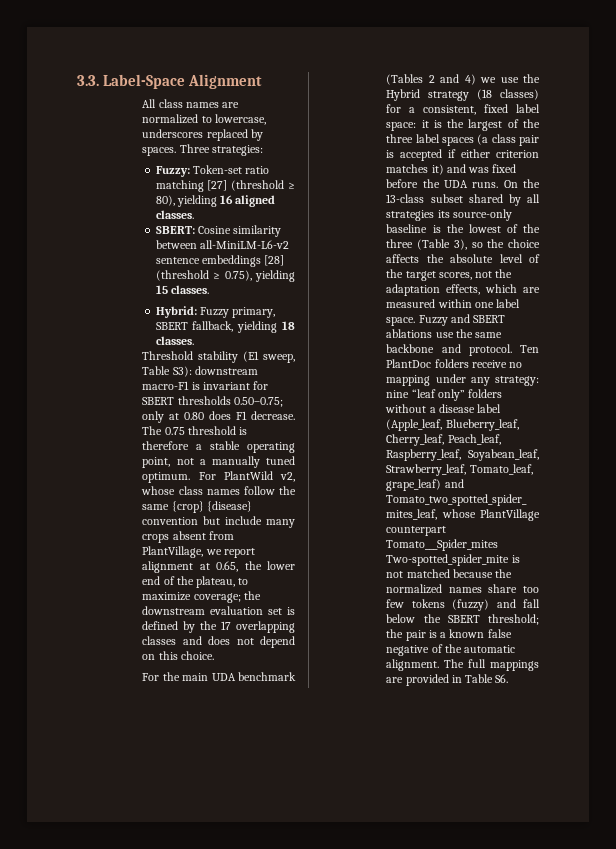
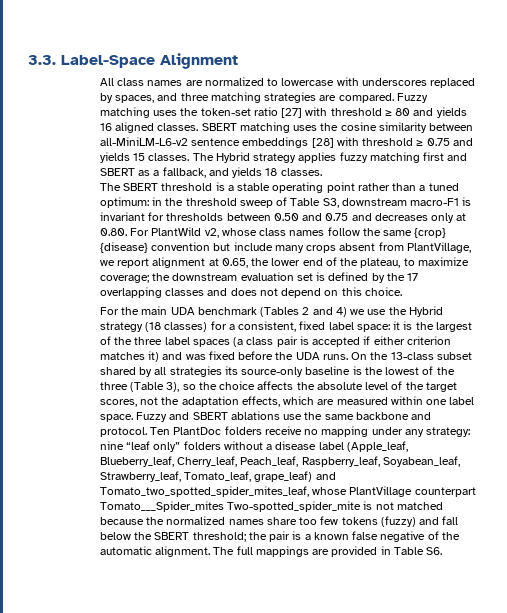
- All class names are normalized to lowercase, underscores replaced by spaces. Three strategies:
- Fuzzy: Token-set ratio matching [27] (threshold ≥ 80), yielding 16 aligned classes.
- SBERT: Cosine similarity between all-MiniLM-L6-v2 sentence embeddings [28] (threshold ≥ 0.75), yielding 15 classes.
- Hybrid: Fuzzy primary, SBERT fallback, yielding 18 classes.
- Threshold stability (E1 sweep, Table S3): downstream macro-F1 is invariant for SBERT thresholds 0.50–0.75; only at 0.80 does F1 decrease. The 0.75 threshold is therefore a stable operating point, not a manually tuned optimum. For PlantWild v2, whose class names follow the same {crop} {disease} convention but include many crops absent from PlantVillage, we report alignment at 0.65, the lower end of the plateau, to maximize coverage;
+ All class names are normalized to lowercase with underscores replaced by spaces, and three matching strategies are compared. Fuzzy matching uses the token-set ratio [27] with threshold ≥ 80 and yields 16 aligned classes. SBERT matching uses the cosine similarity between all-MiniLM-L6-v2 sentence embeddings [28] with threshold ≥ 0.75 and yields 15 classes. The Hybrid strategy applies fuzzy matching first and SBERT as a fallback, and yields 18 classes.
+ The SBERT threshold is a stable operating point rather than a tuned optimum: in the threshold sweep of Table S3, downstream macro-F1 is invariant for thresholds between 0.50 and 0.75 and decreases only at 0.80. For PlantWild v2, whose class names follow the same {crop} {disease} convention but include many crops absent from PlantVillage, we report alignment at 0.65, the lower end of the plateau, to maximize coverage;

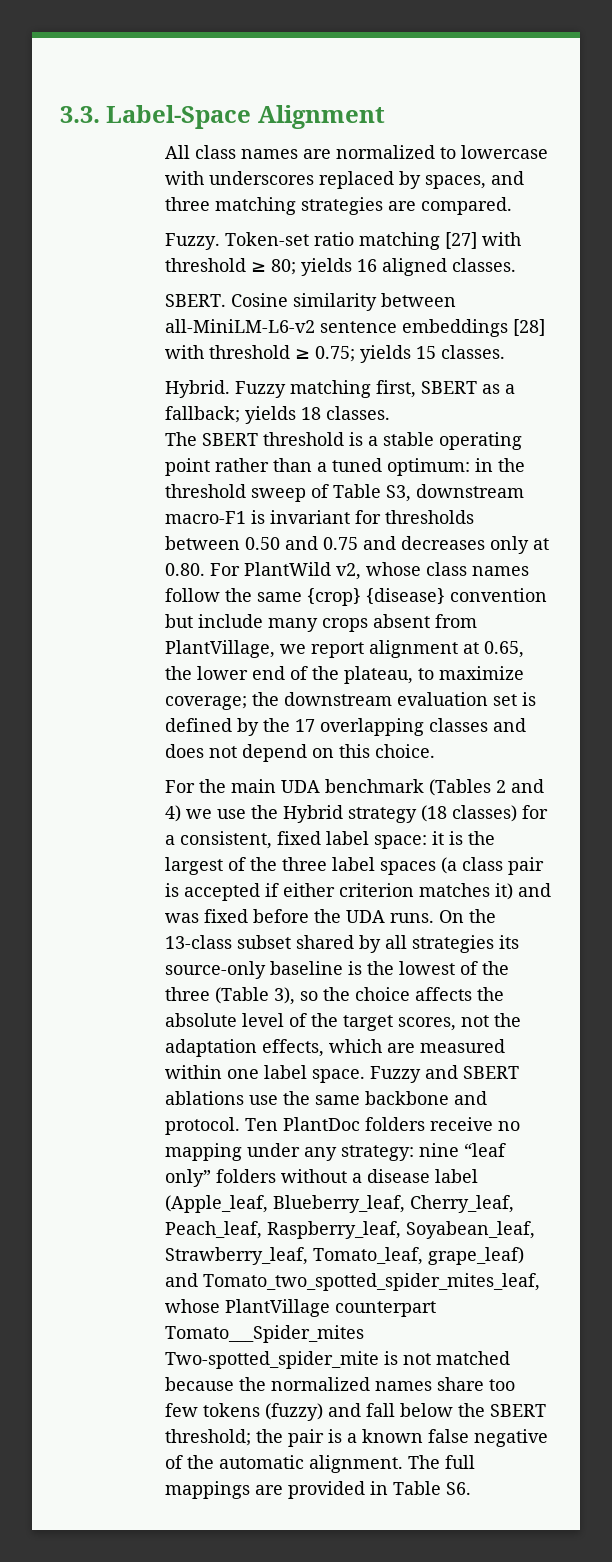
- All class names are normalized to lowercase with underscores replaced by spaces, and three matching strategies are compared. Fuzzy matching uses the token-set ratio [27] with threshold ≥ 80 and yields 16 aligned classes. SBERT matching uses the cosine similarity between all-MiniLM-L6-v2 sentence embeddings [28] with threshold ≥ 0.75 and yields 15 classes. The Hybrid strategy applies fuzzy matching first and SBERT as a fallback, and yields 18 classes.
+ All class names are normalized to lowercase with underscores replaced by spaces, and three matching strategies are compared.
+ Fuzzy. Token-set ratio matching [27] with threshold ≥ 80; yields 16 aligned classes.
+ SBERT. Cosine similarity between all-MiniLM-L6-v2 sentence embeddings [28] with threshold ≥ 0.75; yields 15 classes.
+ Hybrid. Fuzzy matching first, SBERT as a fallback; yields 18 classes.

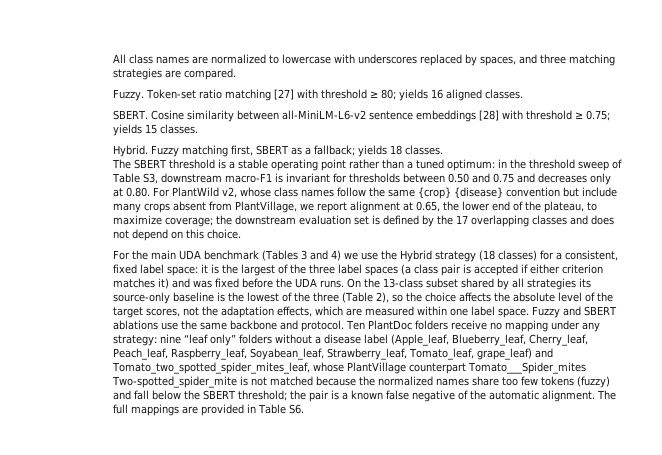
- 3.3. Label-Space Alignment
- For the main UDA benchmark (Tables 2 and 4) we use the Hybrid strategy (18 classes) for a consistent, fixed label space: it is the largest of the three label spaces (a class pair is accepted if either criterion matches it) and was fixed before the UDA runs.
+ For the main UDA benchmark (Tables 3 and 4) we use the Hybrid strategy (18 classes) for a consistent, fixed label space: it is the largest of the three label spaces (a class pair is accepted if either criterion matches it) and was fixed before the UDA runs.
- On the 13-class subset shared by all strategies its source-only baseline is the lowest of the three (Table 3), so the choice affects the absolute level of the target scores, not the adaptation effects, which are measured within one label space.
+ On the 13-class subset shared by all strategies its source-only baseline is the lowest of the three (Table 2), so the choice affects the absolute level of the target scores, not the adaptation effects, which are measured within one label space.

